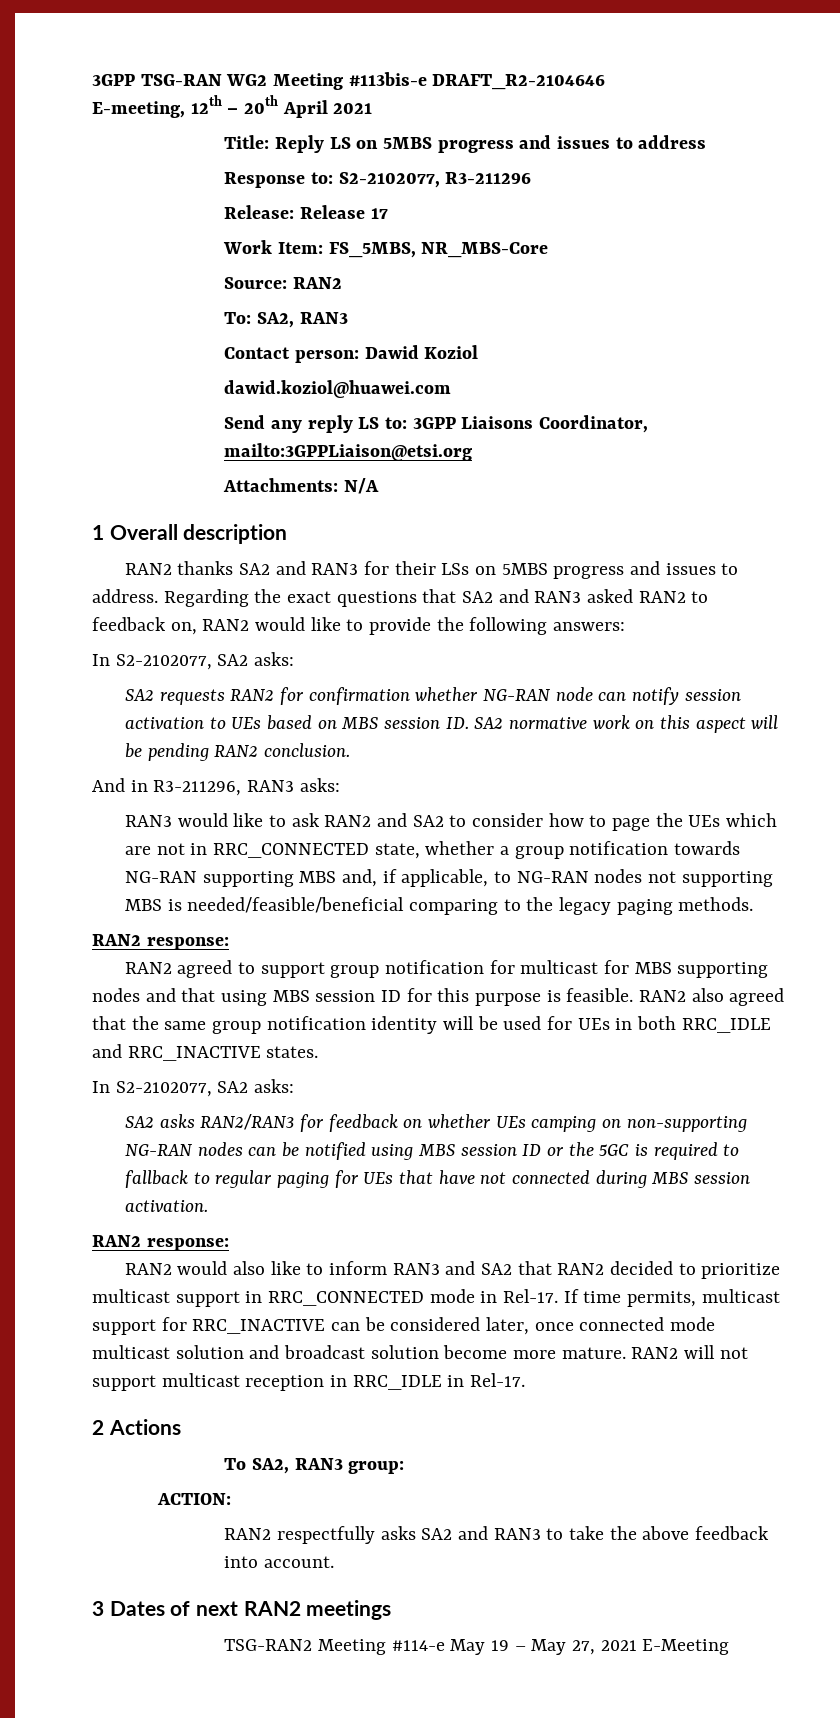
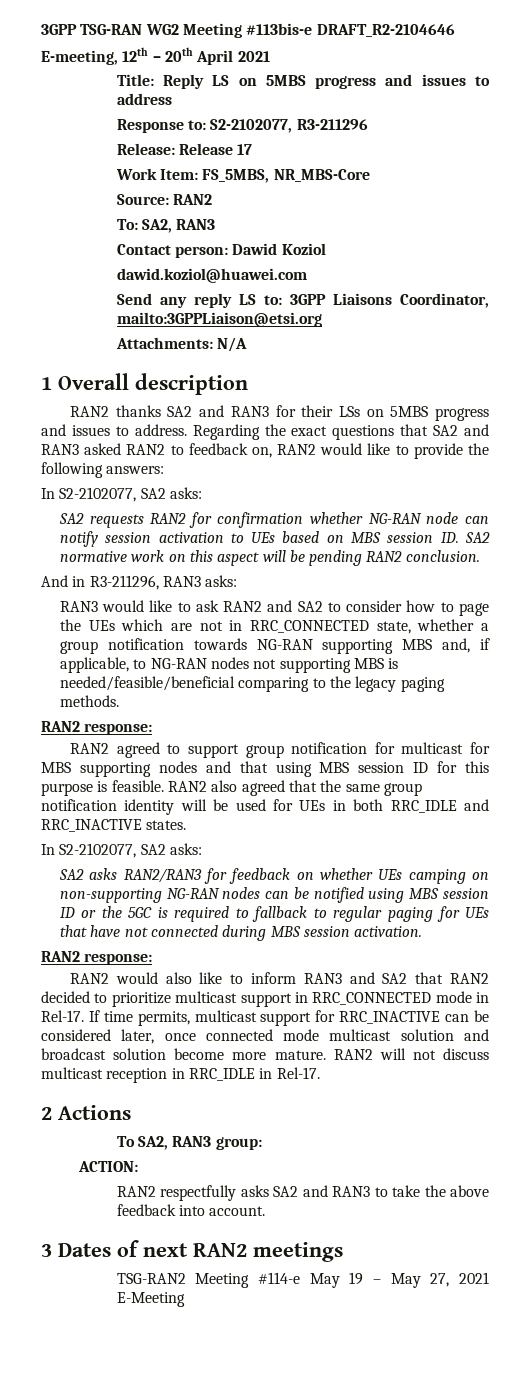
- RAN2 will not support multicast reception in RRC_IDLE in Rel-17.
+ RAN2 will not discuss multicast reception in RRC_IDLE in Rel-17.

